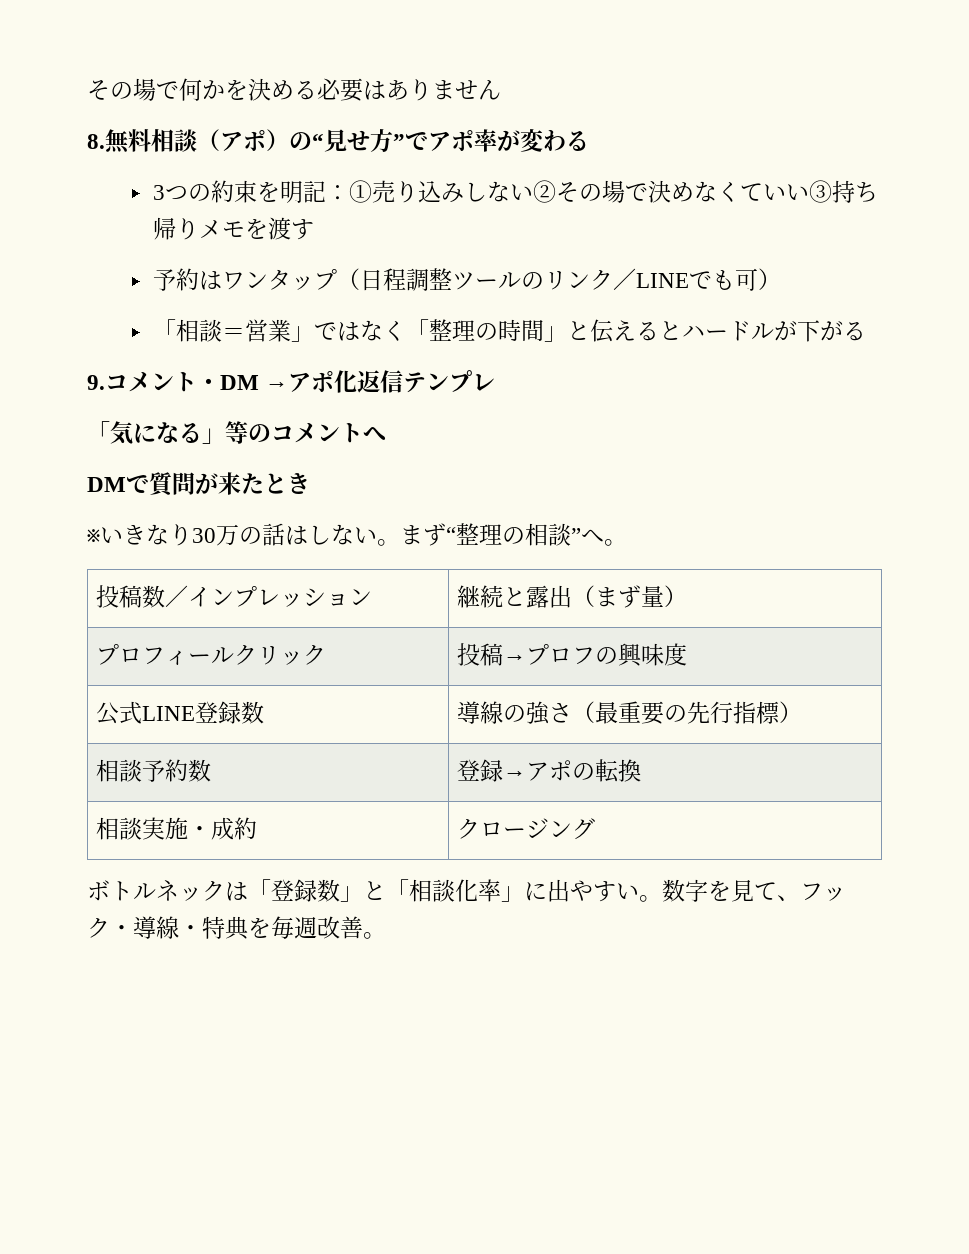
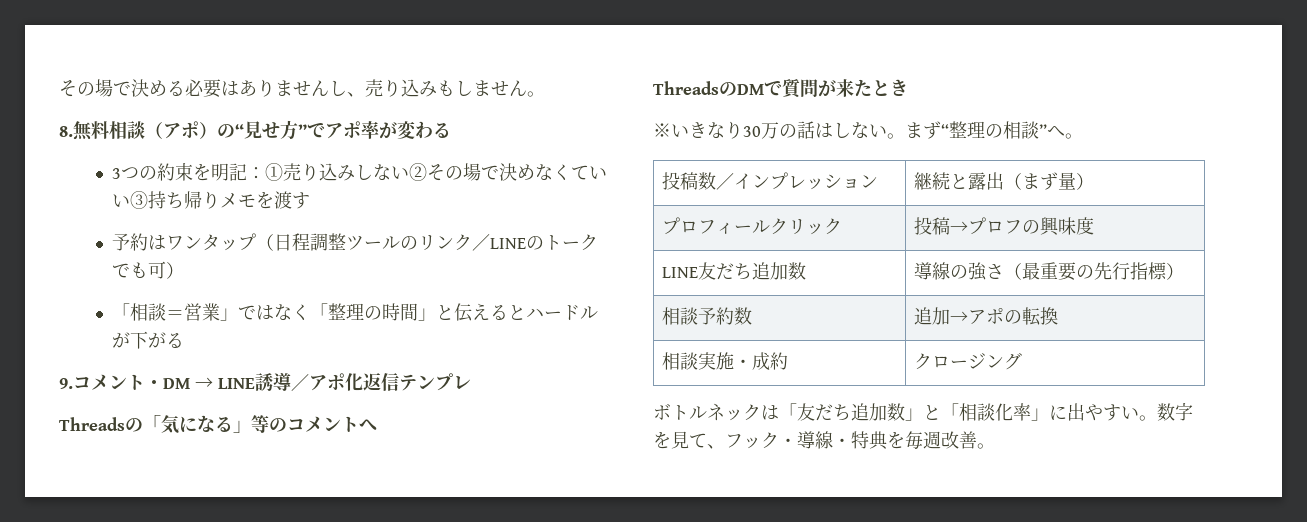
- その場で何かを決める必要はありません
+ その場で決める必要はありませんし、売り込みもしません。
- 予約はワンタップ（日程調整ツールのリンク／LINEでも可）
+ 予約はワンタップ（日程調整ツールのリンク／LINEのトークでも可）
- 9.コメント・DM →アポ化返信テンプレ
+ 9.コメント・DM → LINE誘導／アポ化返信テンプレ
- 「気になる」等のコメントへ
+ Threadsの「気になる」等のコメントへ
- DMで質問が来たとき
+ ThreadsのDMで質問が来たとき
- 公式LINE登録数 | 導線の強さ（最重要の先行指標）
+ LINE友だち追加数 | 導線の強さ（最重要の先行指標）
- 相談予約数 | 登録→アポの転換
+ 相談予約数 | 追加→アポの転換
- ボトルネックは「登録数」と「相談化率」に出やすい。
+ ボトルネックは「友だち追加数」と「相談化率」に出やすい。

